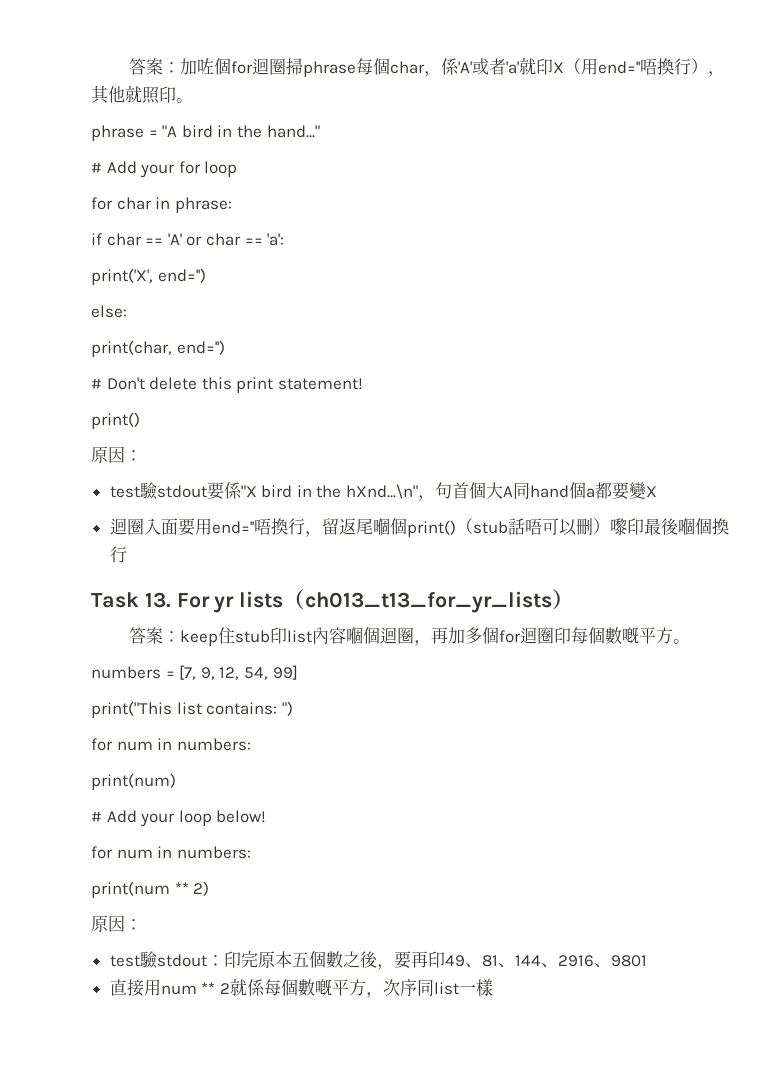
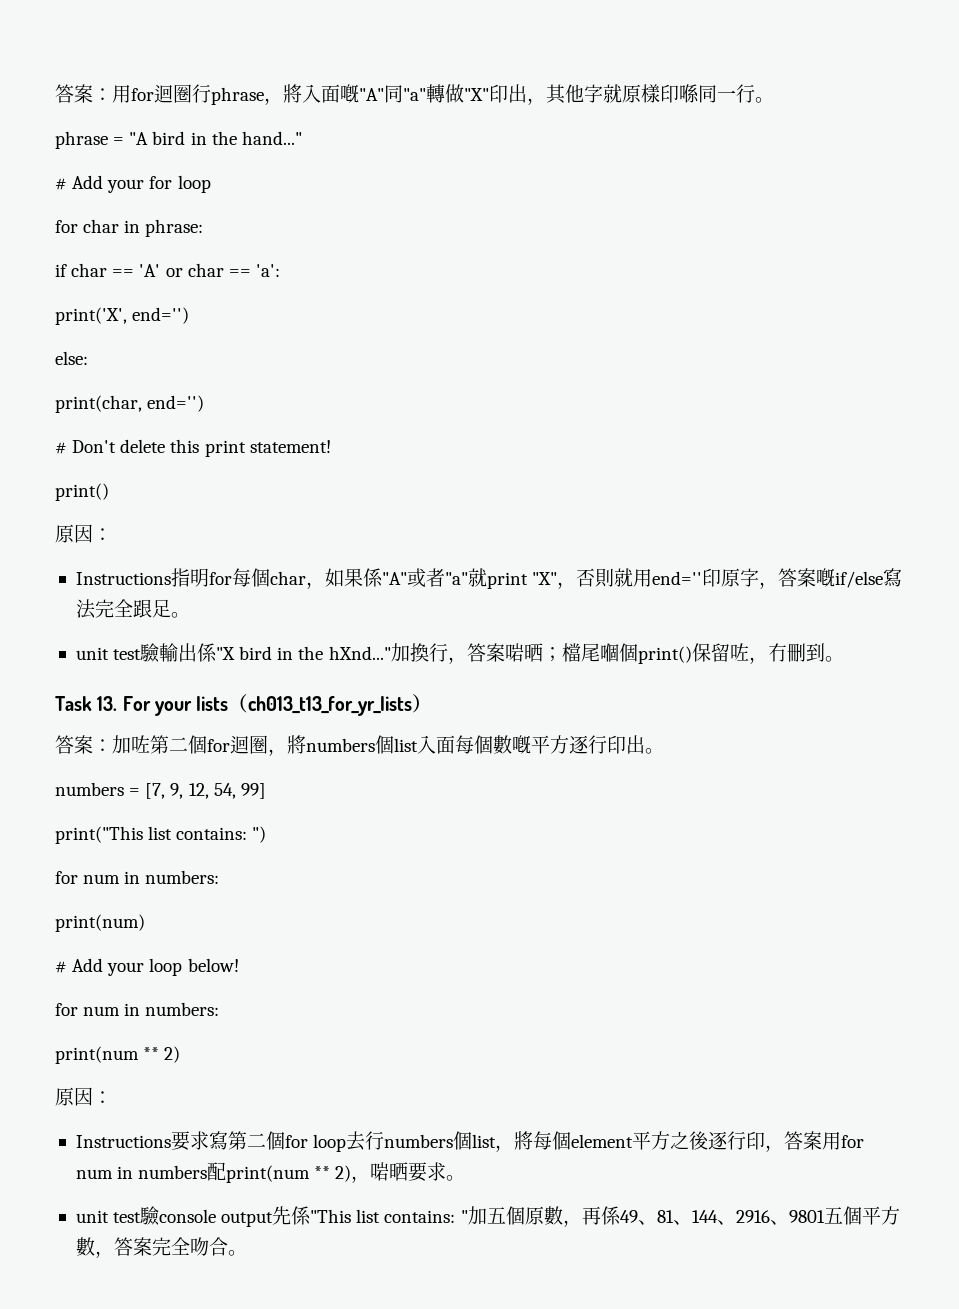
- 答案：加咗個for迴圈掃phrase每個char，係'A'或者'a'就印X（用end=''唔換行），其他就照印。
+ 答案：用for迴圈行phrase，將入面嘅"A"同"a"轉做"X"印出，其他字就原樣印喺同一行。
- test驗stdout要係"X bird in the hXnd...\n"，句首個大A同hand個a都要變X
- 迴圈入面要用end=''唔換行，留返尾嗰個print()（stub話唔可以刪）嚟印最後嗰個換行
+ Instructions指明for每個char，如果係"A"或者"a"就print "X"，否則就用end=''印原字，答案嘅if/else寫法完全跟足。
+ unit test驗輸出係"X bird in the hXnd..."加換行，答案啱晒；檔尾嗰個print()保留咗，冇刪到。
- Task 13. For yr lists（ch013_t13_for_yr_lists）
+ Task 13. For your lists（ch013_t13_for_yr_lists）
- 答案：keep住stub印list內容嗰個迴圈，再加多個for迴圈印每個數嘅平方。
+ 答案：加咗第二個for迴圈，將numbers個list入面每個數嘅平方逐行印出。
- test驗stdout：印完原本五個數之後，要再印49、81、144、2916、9801
- 直接用num ** 2就係每個數嘅平方，次序同list一樣
+ Instructions要求寫第二個for loop去行numbers個list，將每個element平方之後逐行印，答案用for num in numbers配print(num ** 2)，啱晒要求。
+ unit test驗console output先係"This list contains: "加五個原數，再係49、81、144、2916、9801五個平方數，答案完全吻合。

